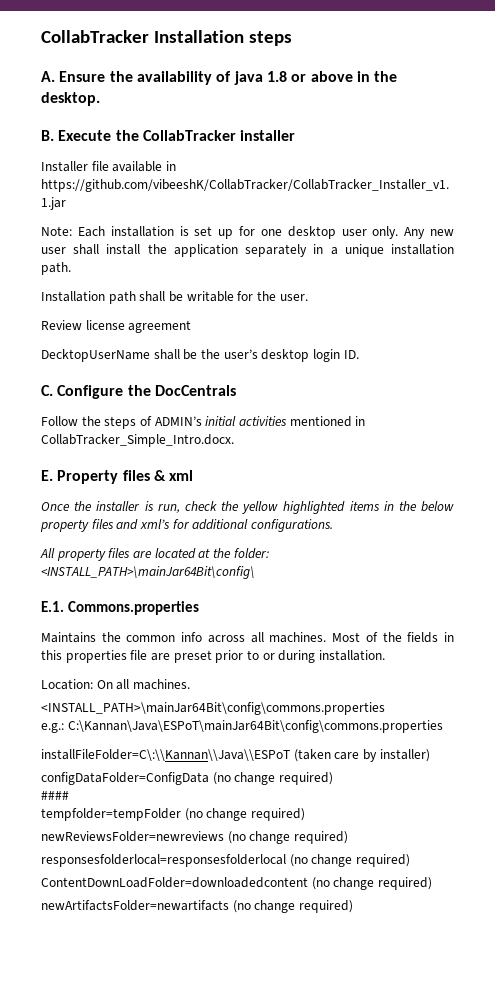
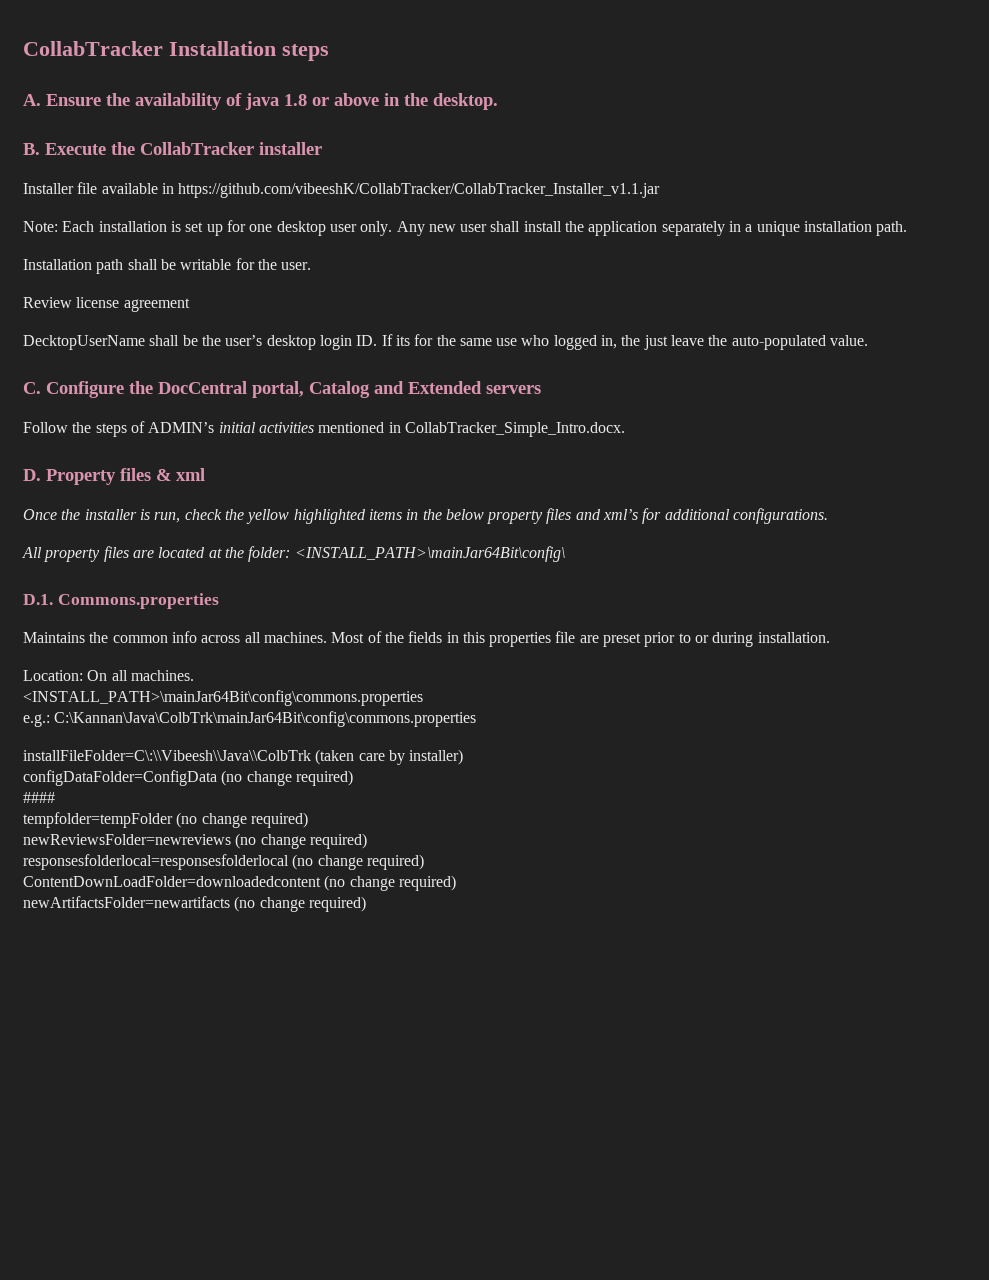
- DecktopUserName shall be the user’s desktop login ID.
- C. Configure the DocCentrals
+ DecktopUserName shall be the user’s desktop login ID. If its for the same use who logged in, the just leave the auto-populated value.
+ C. Configure the DocCentral portal, Catalog and Extended servers
- E. Property files & xml
+ D. Property files & xml
- E.1. Commons.properties
+ D.1. Commons.properties
- e.g.: C:\Kannan\Java\ESPoT\mainJar64Bit\config\commons.properties
- installFileFolder=C\:\\Kannan\\Java\\ESPoT (taken care by installer)
+ e.g.: C:\Kannan\Java\ColbTrk\mainJar64Bit\config\commons.properties
+ installFileFolder=C\:\\Vibeesh\\Java\\ColbTrk (taken care by installer)

